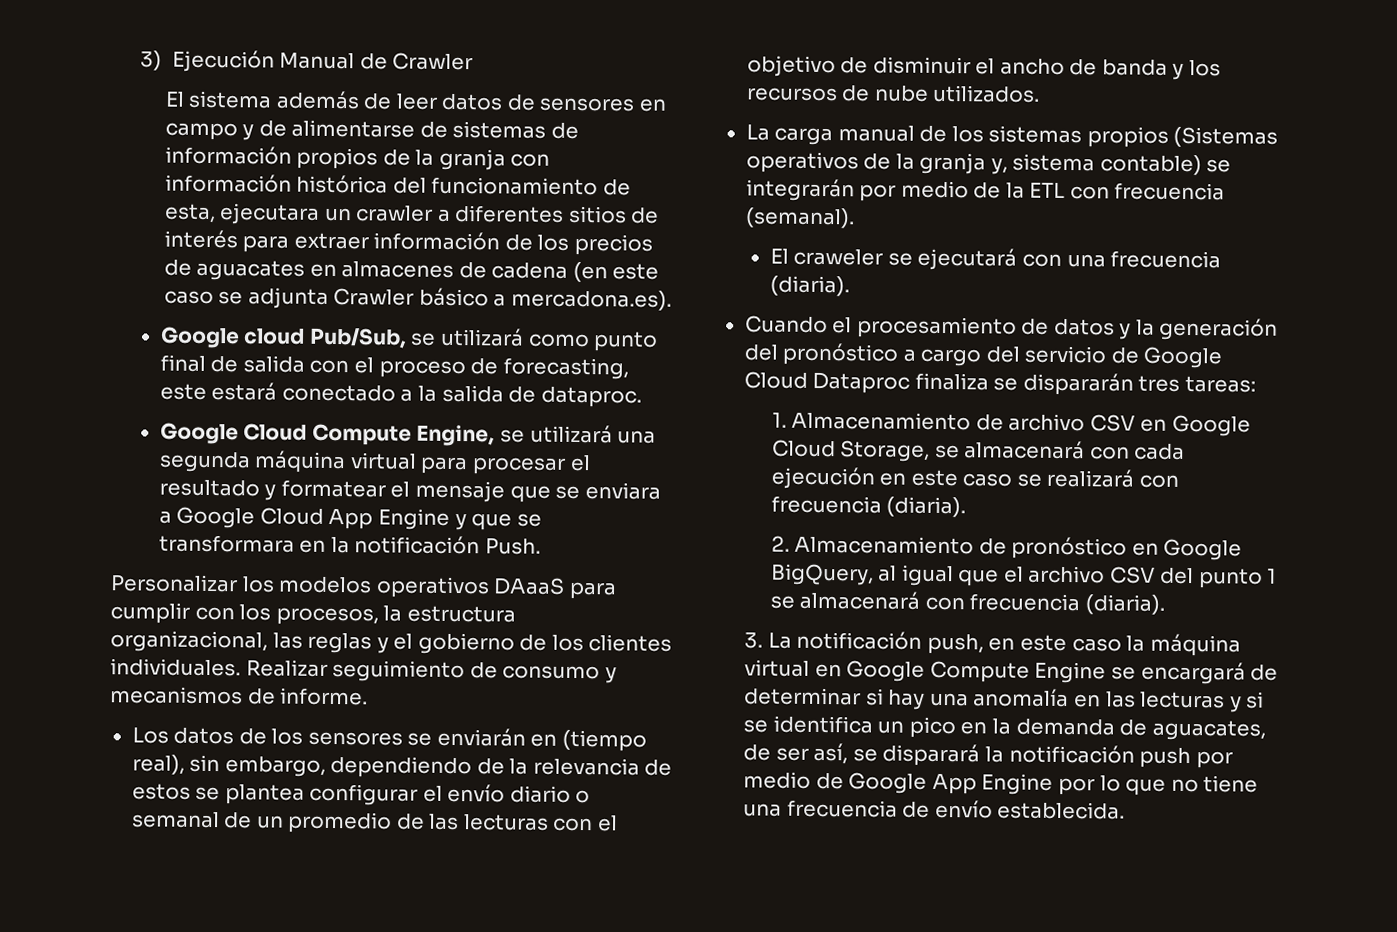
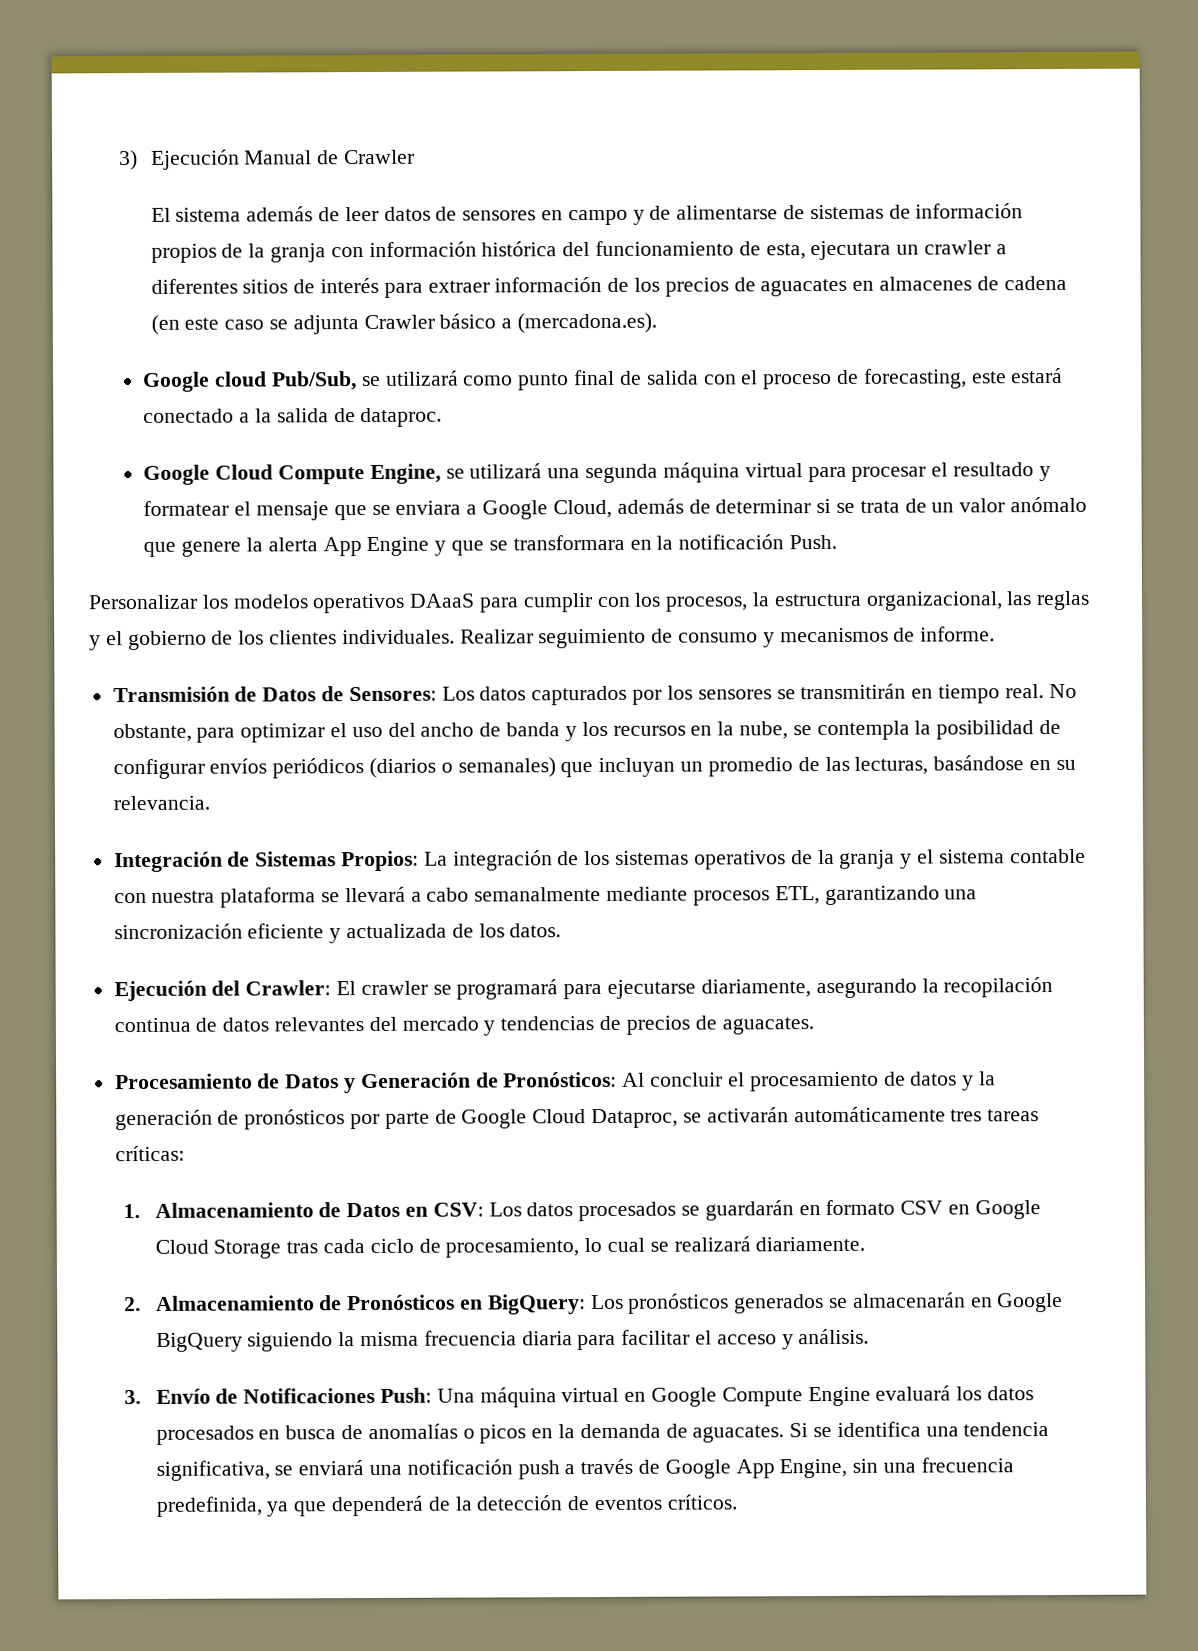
- El sistema además de leer datos de sensores en campo y de alimentarse de sistemas de información propios de la granja con información histórica del funcionamiento de esta, ejecutara un crawler a diferentes sitios de interés para extraer información de los precios de aguacates en almacenes de cadena (en este caso se adjunta Crawler básico a mercadona.es).
+ El sistema además de leer datos de sensores en campo y de alimentarse de sistemas de información propios de la granja con información histórica del funcionamiento de esta, ejecutara un crawler a diferentes sitios de interés para extraer información de los precios de aguacates en almacenes de cadena (en este caso se adjunta Crawler básico a (mercadona.es).
- Google Cloud Compute Engine, se utilizará una segunda máquina virtual para procesar el resultado y formatear el mensaje que se enviara a Google Cloud App Engine y que se transformara en la notificación Push.
+ Google Cloud Compute Engine, se utilizará una segunda máquina virtual para procesar el resultado y formatear el mensaje que se enviara a Google Cloud, además de determinar si se trata de un valor anómalo que genere la alerta App Engine y que se transformara en la notificación Push.
- Los datos de los sensores se enviarán en (tiempo real), sin embargo, dependiendo de la relevancia de estos se plantea configurar el envío diario o semanal de un promedio de las lecturas con el objetivo de disminuir el ancho de banda y los recursos de nube utilizados.
- La carga manual de los sistemas propios (Sistemas operativos de la granja y, sistema contable) se integrarán por medio de la ETL con frecuencia (semanal).
- El craweler se ejecutará con una frecuencia (diaria).
- Cuando el procesamiento de datos y la generación del pronóstico a cargo del servicio de Google Cloud Dataproc finaliza se dispararán tres tareas:
- 1. Almacenamiento de archivo CSV en Google Cloud Storage, se almacenará con cada ejecución en este caso se realizará con frecuencia (diaria).
- 2. Almacenamiento de pronóstico en Google BigQuery, al igual que el archivo CSV del punto 1 se almacenará con frecuencia (diaria).
- 3. La notificación push, en este caso la máquina virtual en Google Compute Engine se encargará de determinar si hay una anomalía en las lecturas y si se identifica un pico en la demanda de aguacates, de ser así, se disparará la notificación push por medio de Google App Engine por lo que no tiene una frecuencia de envío establecida.
+ Transmisión de Datos de Sensores: Los datos capturados por los sensores se transmitirán en tiempo real. No obstante, para optimizar el uso del ancho de banda y los recursos en la nube, se contempla la posibilidad de configurar envíos periódicos (diarios o semanales) que incluyan un promedio de las lecturas, basándose en su relevancia.
+ Integración de Sistemas Propios: La integración de los sistemas operativos de la granja y el sistema contable con nuestra plataforma se llevará a cabo semanalmente mediante procesos ETL, garantizando una sincronización eficiente y actualizada de los datos.
+ Ejecución del Crawler: El crawler se programará para ejecutarse diariamente, asegurando la recopilación continua de datos relevantes del mercado y tendencias de precios de aguacates.
+ Procesamiento de Datos y Generación de Pronósticos: Al concluir el procesamiento de datos y la generación de pronósticos por parte de Google Cloud Dataproc, se activarán automáticamente tres tareas críticas:
+ 1. Almacenamiento de Datos en CSV: Los datos procesados se guardarán en formato CSV en Google Cloud Storage tras cada ciclo de procesamiento, lo cual se realizará diariamente.
+ 2. Almacenamiento de Pronósticos en BigQuery: Los pronósticos generados se almacenarán en Google BigQuery siguiendo la misma frecuencia diaria para facilitar el acceso y análisis.
+ 3. Envío de Notificaciones Push: Una máquina virtual en Google Compute Engine evaluará los datos procesados en busca de anomalías o picos en la demanda de aguacates. Si se identifica una tendencia significativa, se enviará una notificación push a través de Google App Engine, sin una frecuencia predefinida, ya que dependerá de la detección de eventos críticos.

